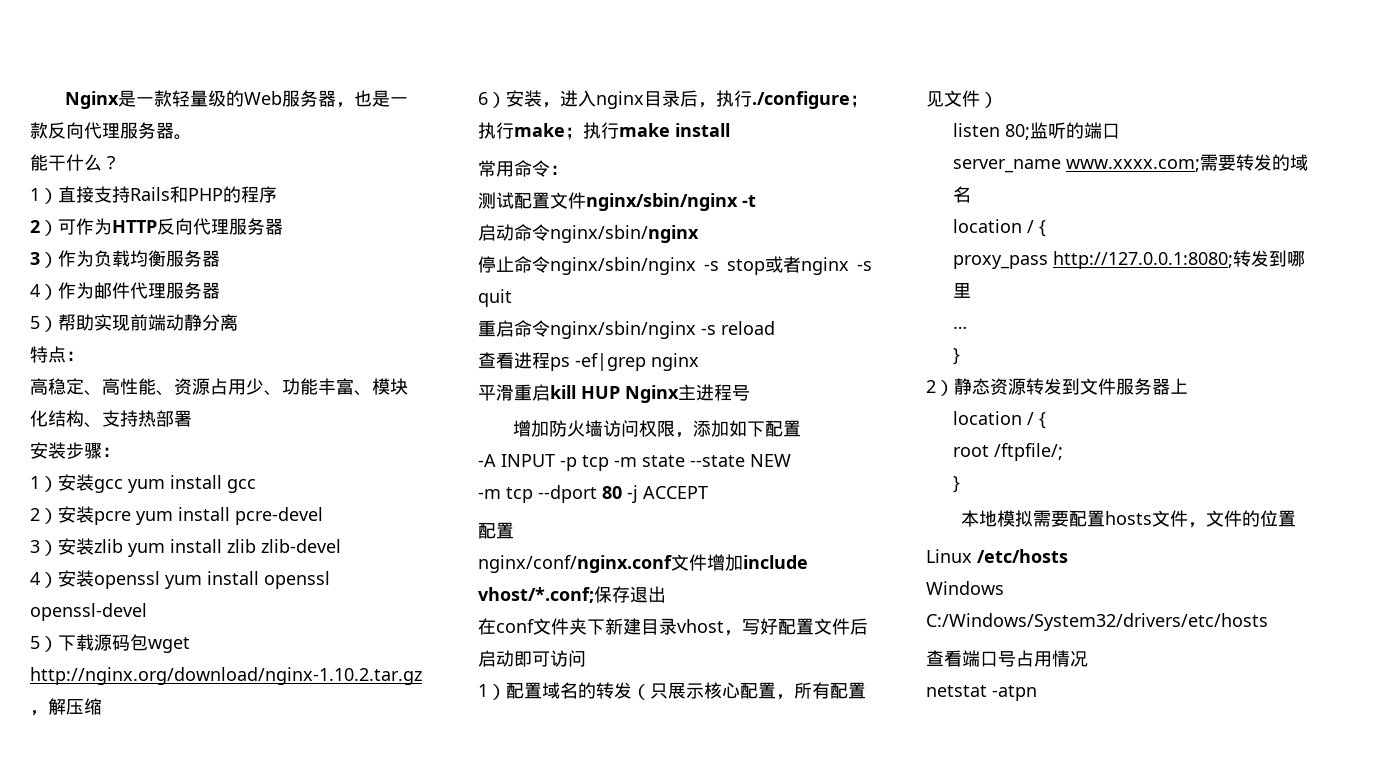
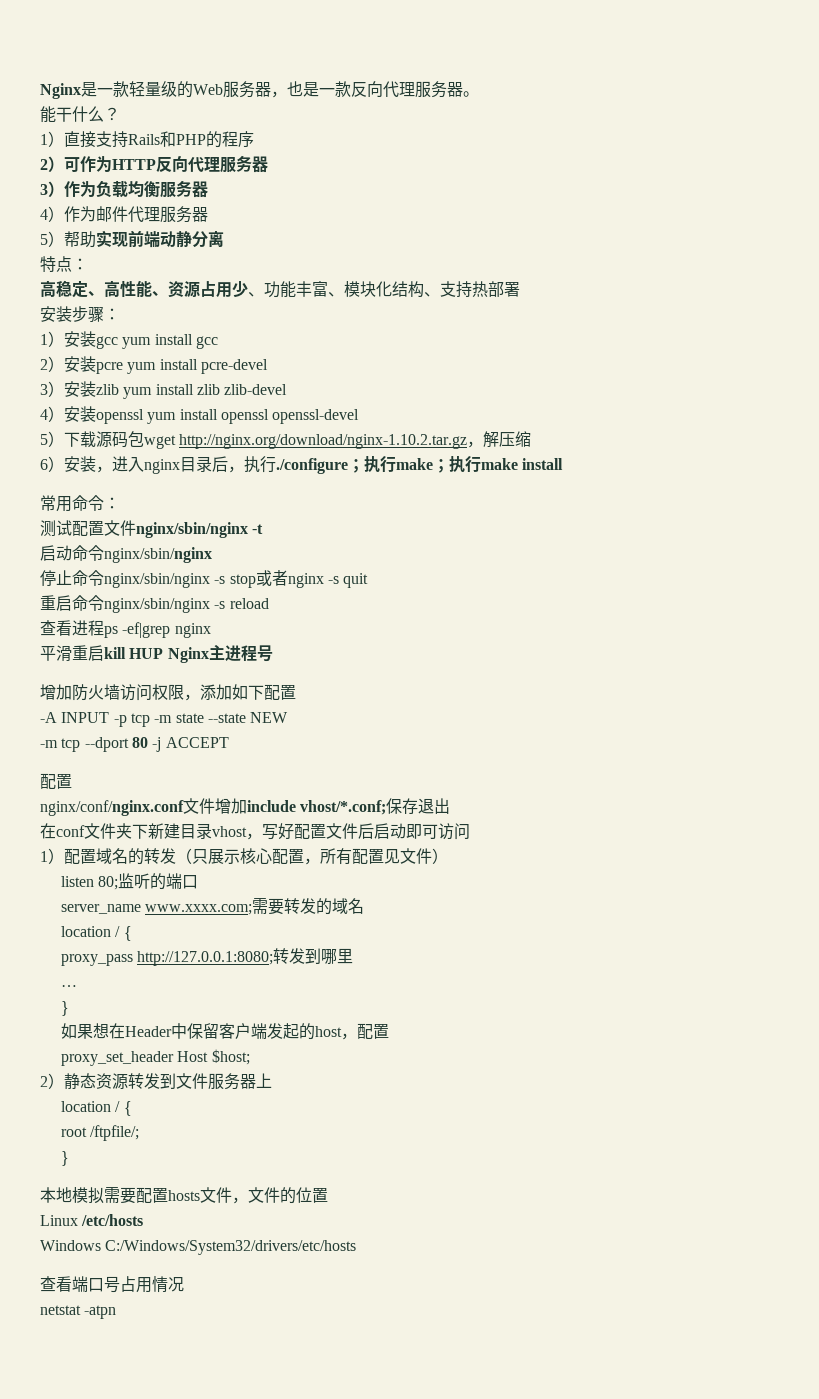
+ 如果想在Header中保留客户端发起的host，配置
+ proxy_set_header Host $host;

